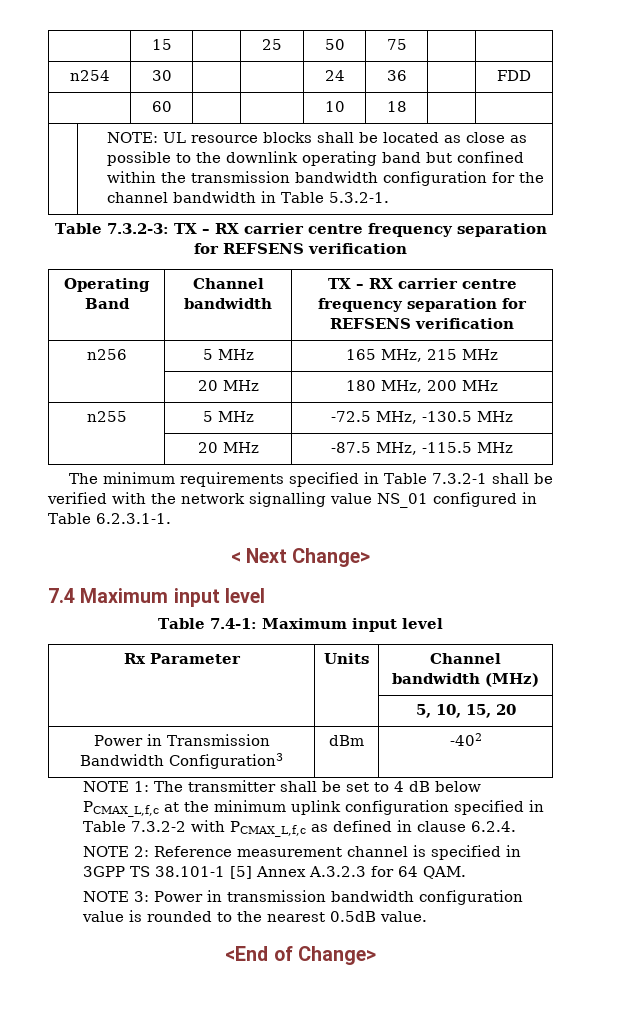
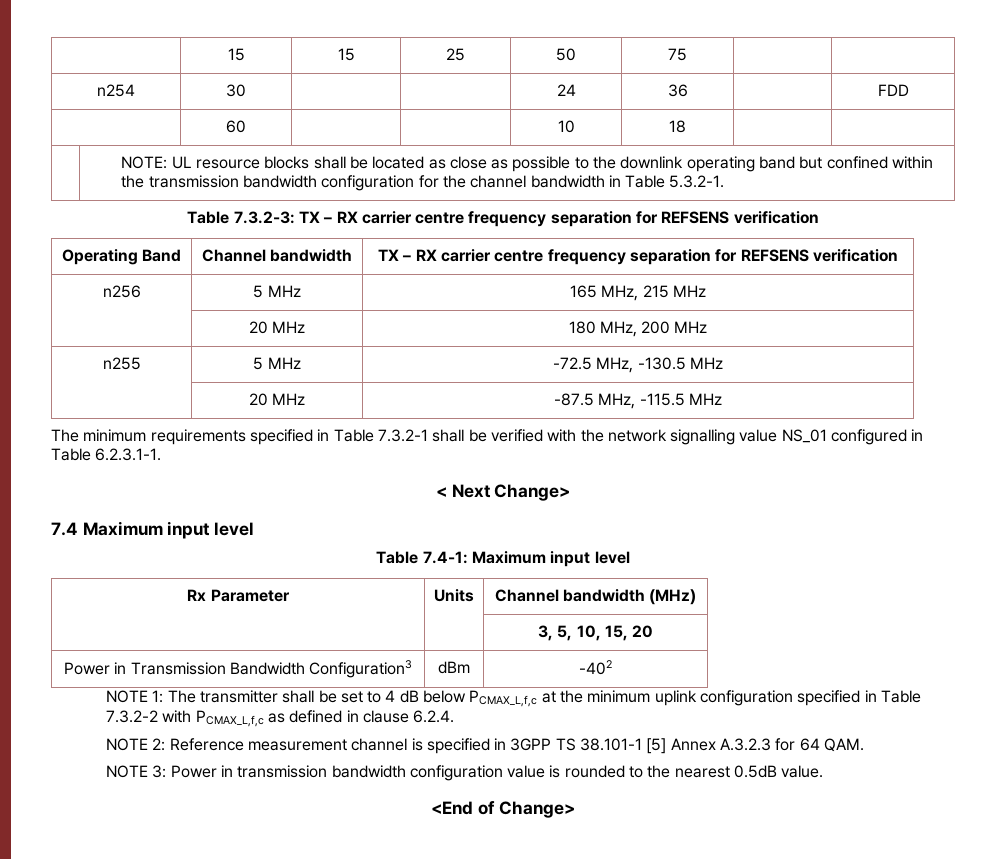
- | 15 | | 25 | 50 | 75 | |
+ | 15 | 15 | 25 | 50 | 75 | |
- | | 5, 10, 15, 20
+ | | 3, 5, 10, 15, 20

